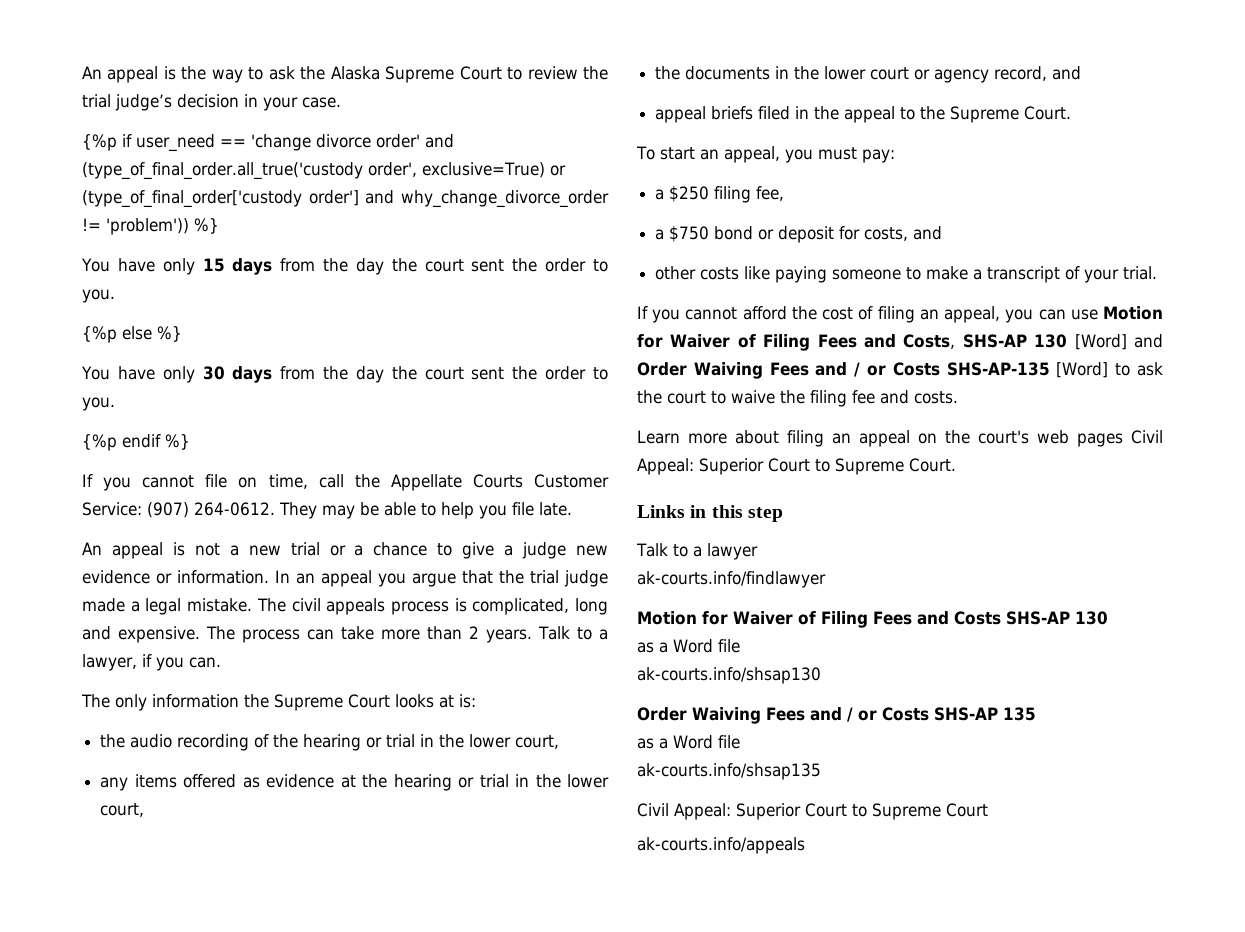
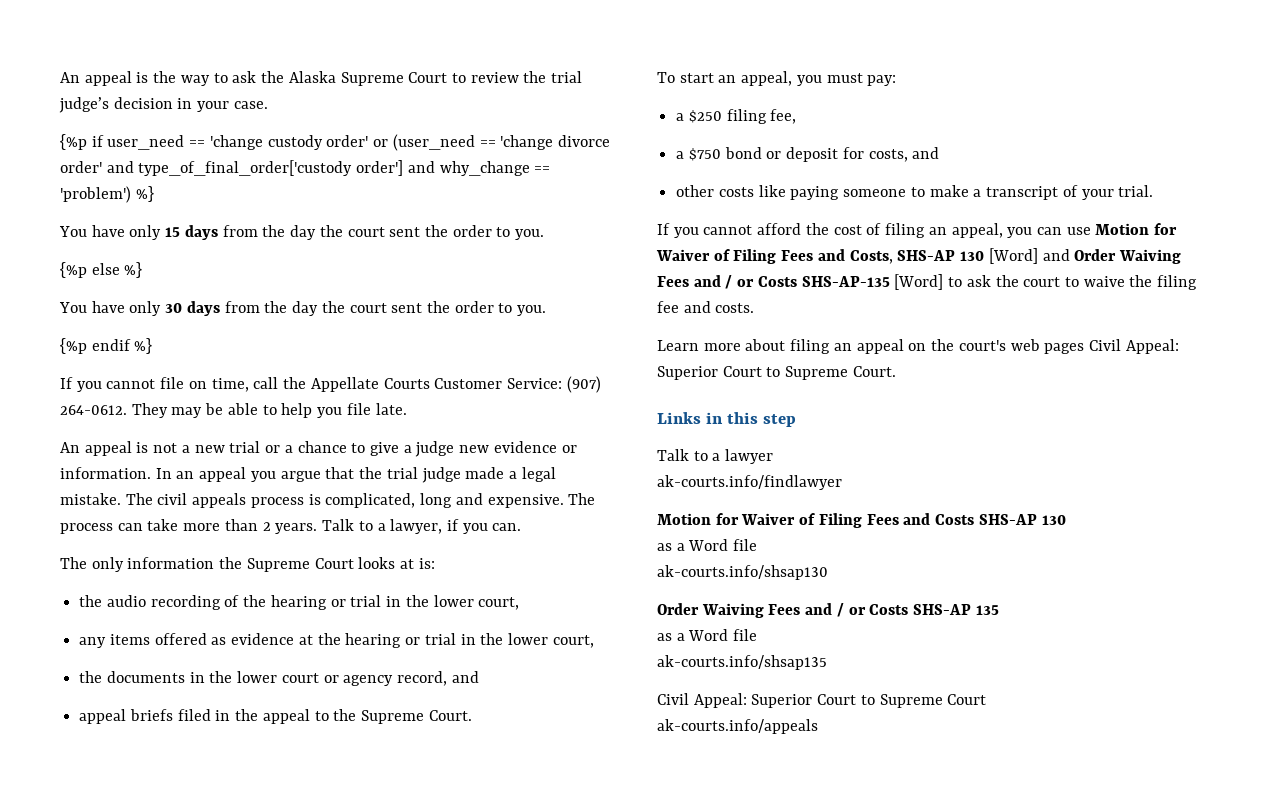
- {%p if user_need == 'change divorce order' and (type_of_final_order.all_true('custody order', exclusive=True) or (type_of_final_order['custody order'] and why_change_divorce_order != 'problem')) %}
+ {%p if user_need == 'change custody order' or (user_need == 'change divorce order' and type_of_final_order['custody order'] and why_change == 'problem') %}

